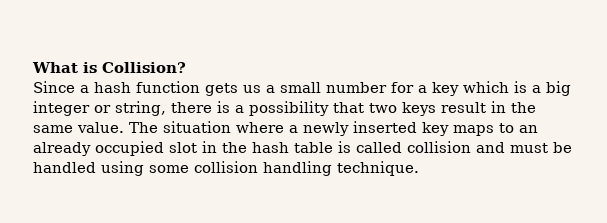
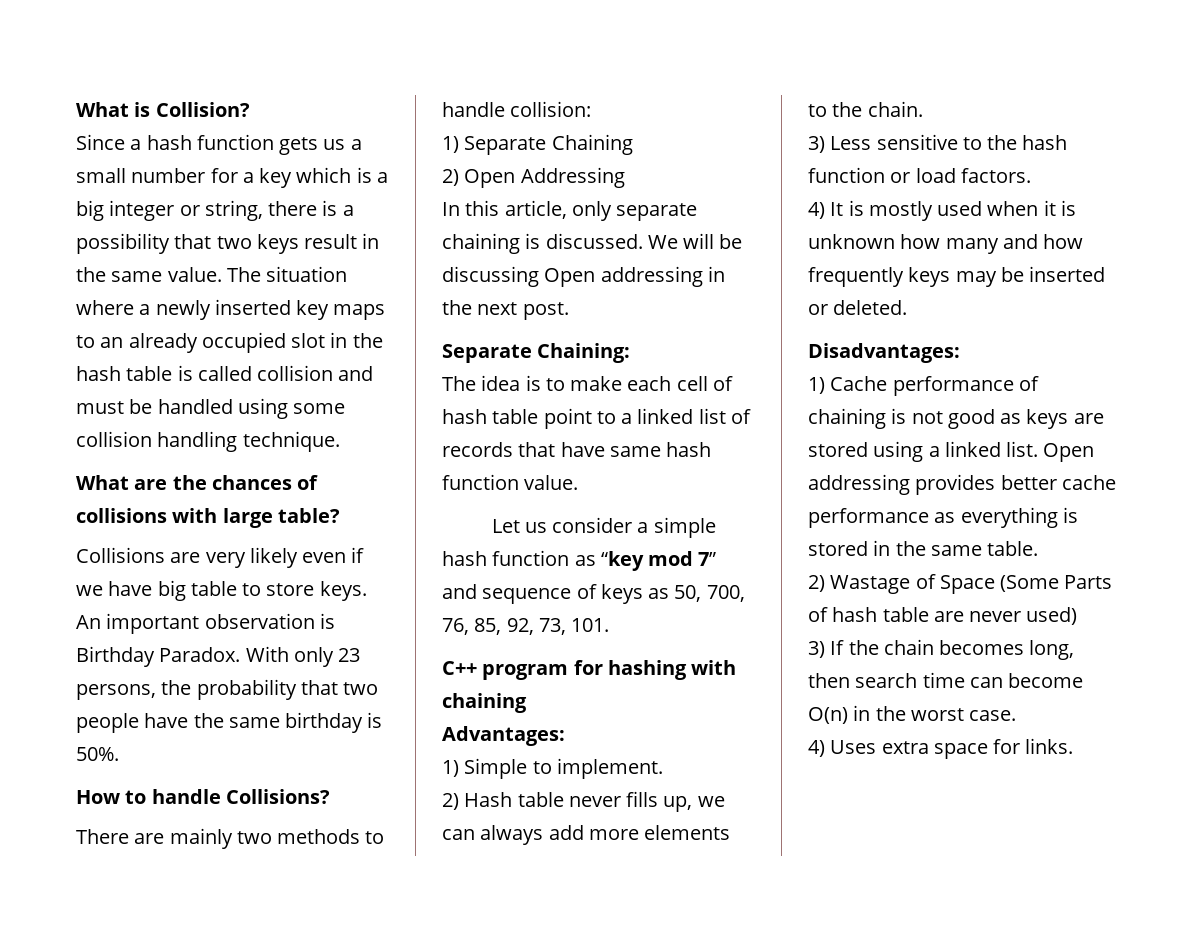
+ What are the chances of collisions with large table?
+ Collisions are very likely even if we have big table to store keys. An important observation is Birthday Paradox. With only 23 persons, the probability that two people have the same birthday is 50%.
+ How to handle Collisions?
+ There are mainly two methods to handle collision:
+ 1) Separate Chaining
+ 2) Open Addressing
+ In this article, only separate chaining is discussed. We will be discussing Open addressing in the next post.
+ Separate Chaining:
+ The idea is to make each cell of hash table point to a linked list of records that have same hash function value.
+ Let us consider a simple hash function as “key mod 7” and sequence of keys as 50, 700, 76, 85, 92, 73, 101.
+ C++ program for hashing with chaining
+ Advantages:
+ 1) Simple to implement.
+ 2) Hash table never fills up, we can always add more elements to the chain.
+ 3) Less sensitive to the hash function or load factors.
+ 4) It is mostly used when it is unknown how many and how frequently keys may be inserted or deleted.
+ Disadvantages:
+ 1) Cache performance of chaining is not good as keys are stored using a linked list. Open addressing provides better cache performance as everything is stored in the same table.
+ 2) Wastage of Space (Some Parts of hash table are never used)
+ 3) If the chain becomes long, then search time can become O(n) in the worst case.
+ 4) Uses extra space for links.

